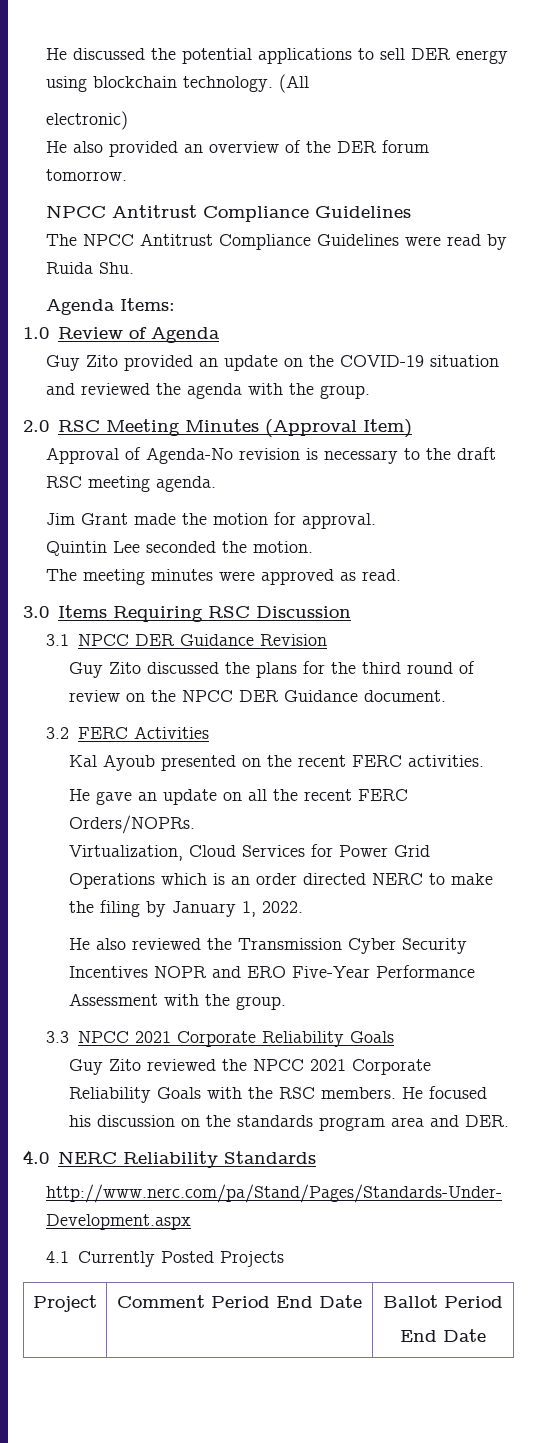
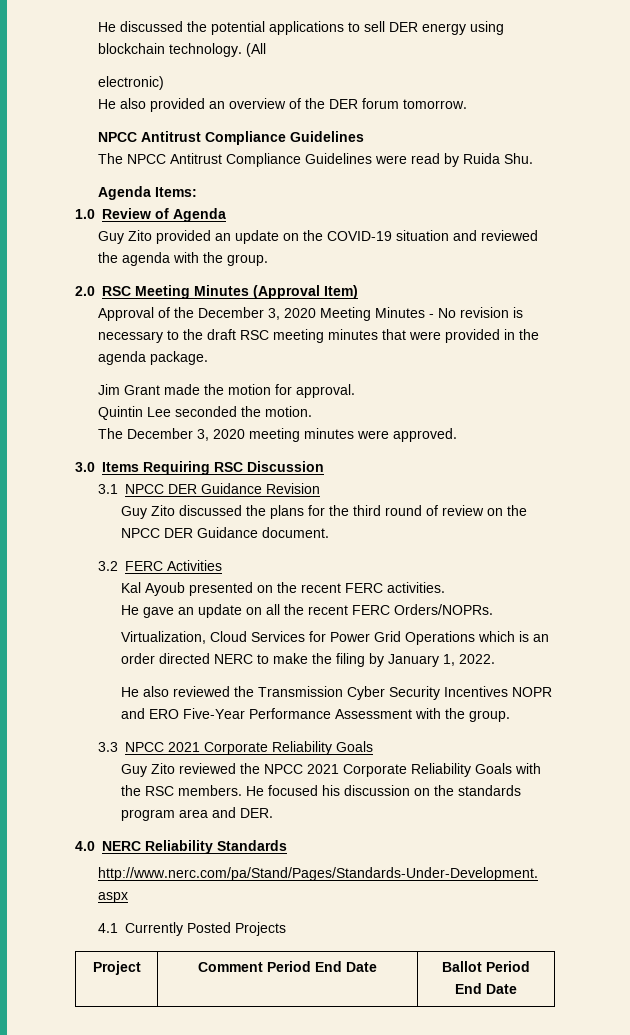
- Approval of Agenda-No revision is necessary to the draft RSC meeting agenda.
+ Approval of the December 3, 2020 Meeting Minutes - No revision is necessary to the draft RSC meeting minutes that were provided in the agenda package.
- The meeting minutes were approved as read.
+ The December 3, 2020 meeting minutes were approved.

